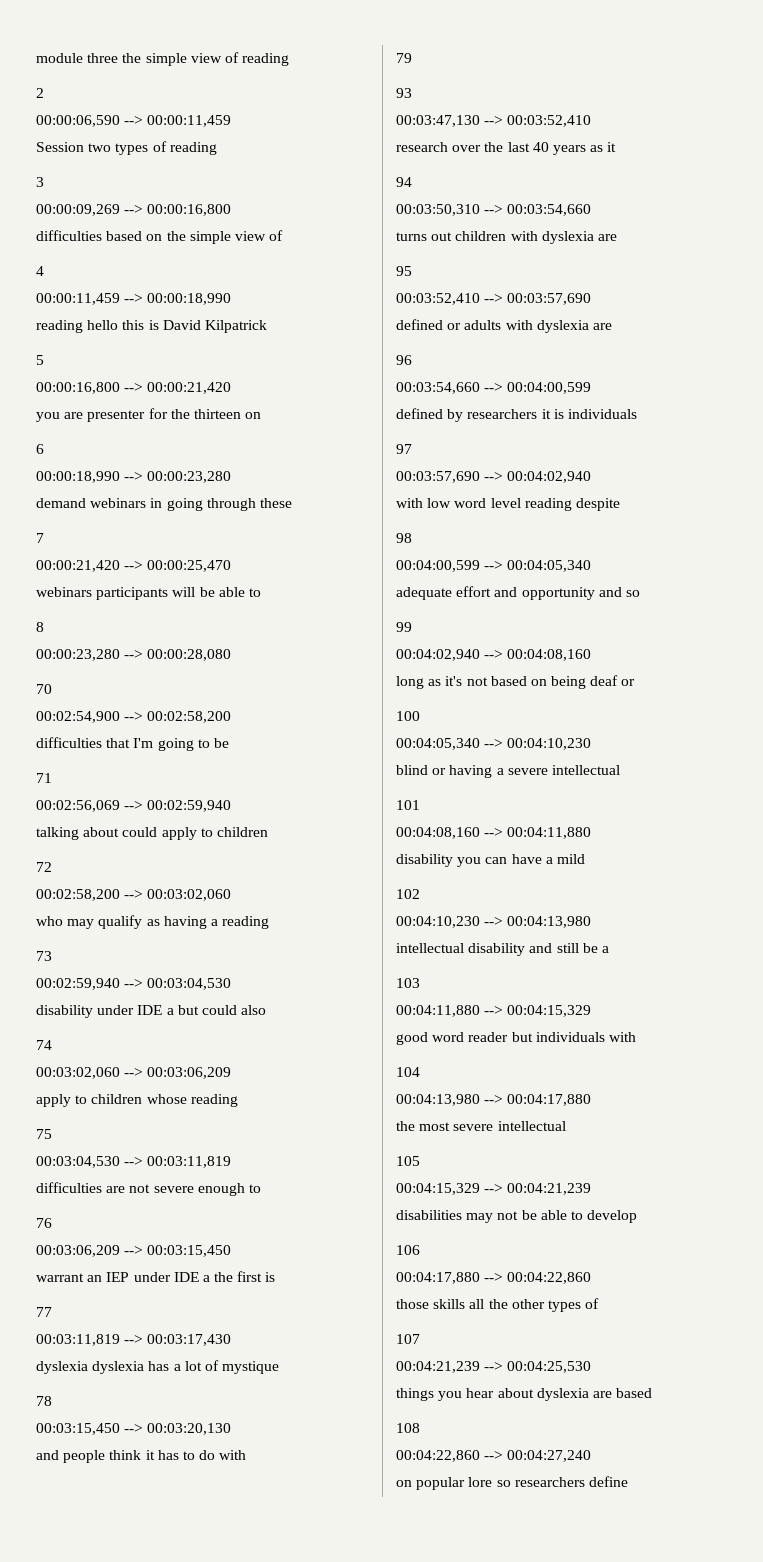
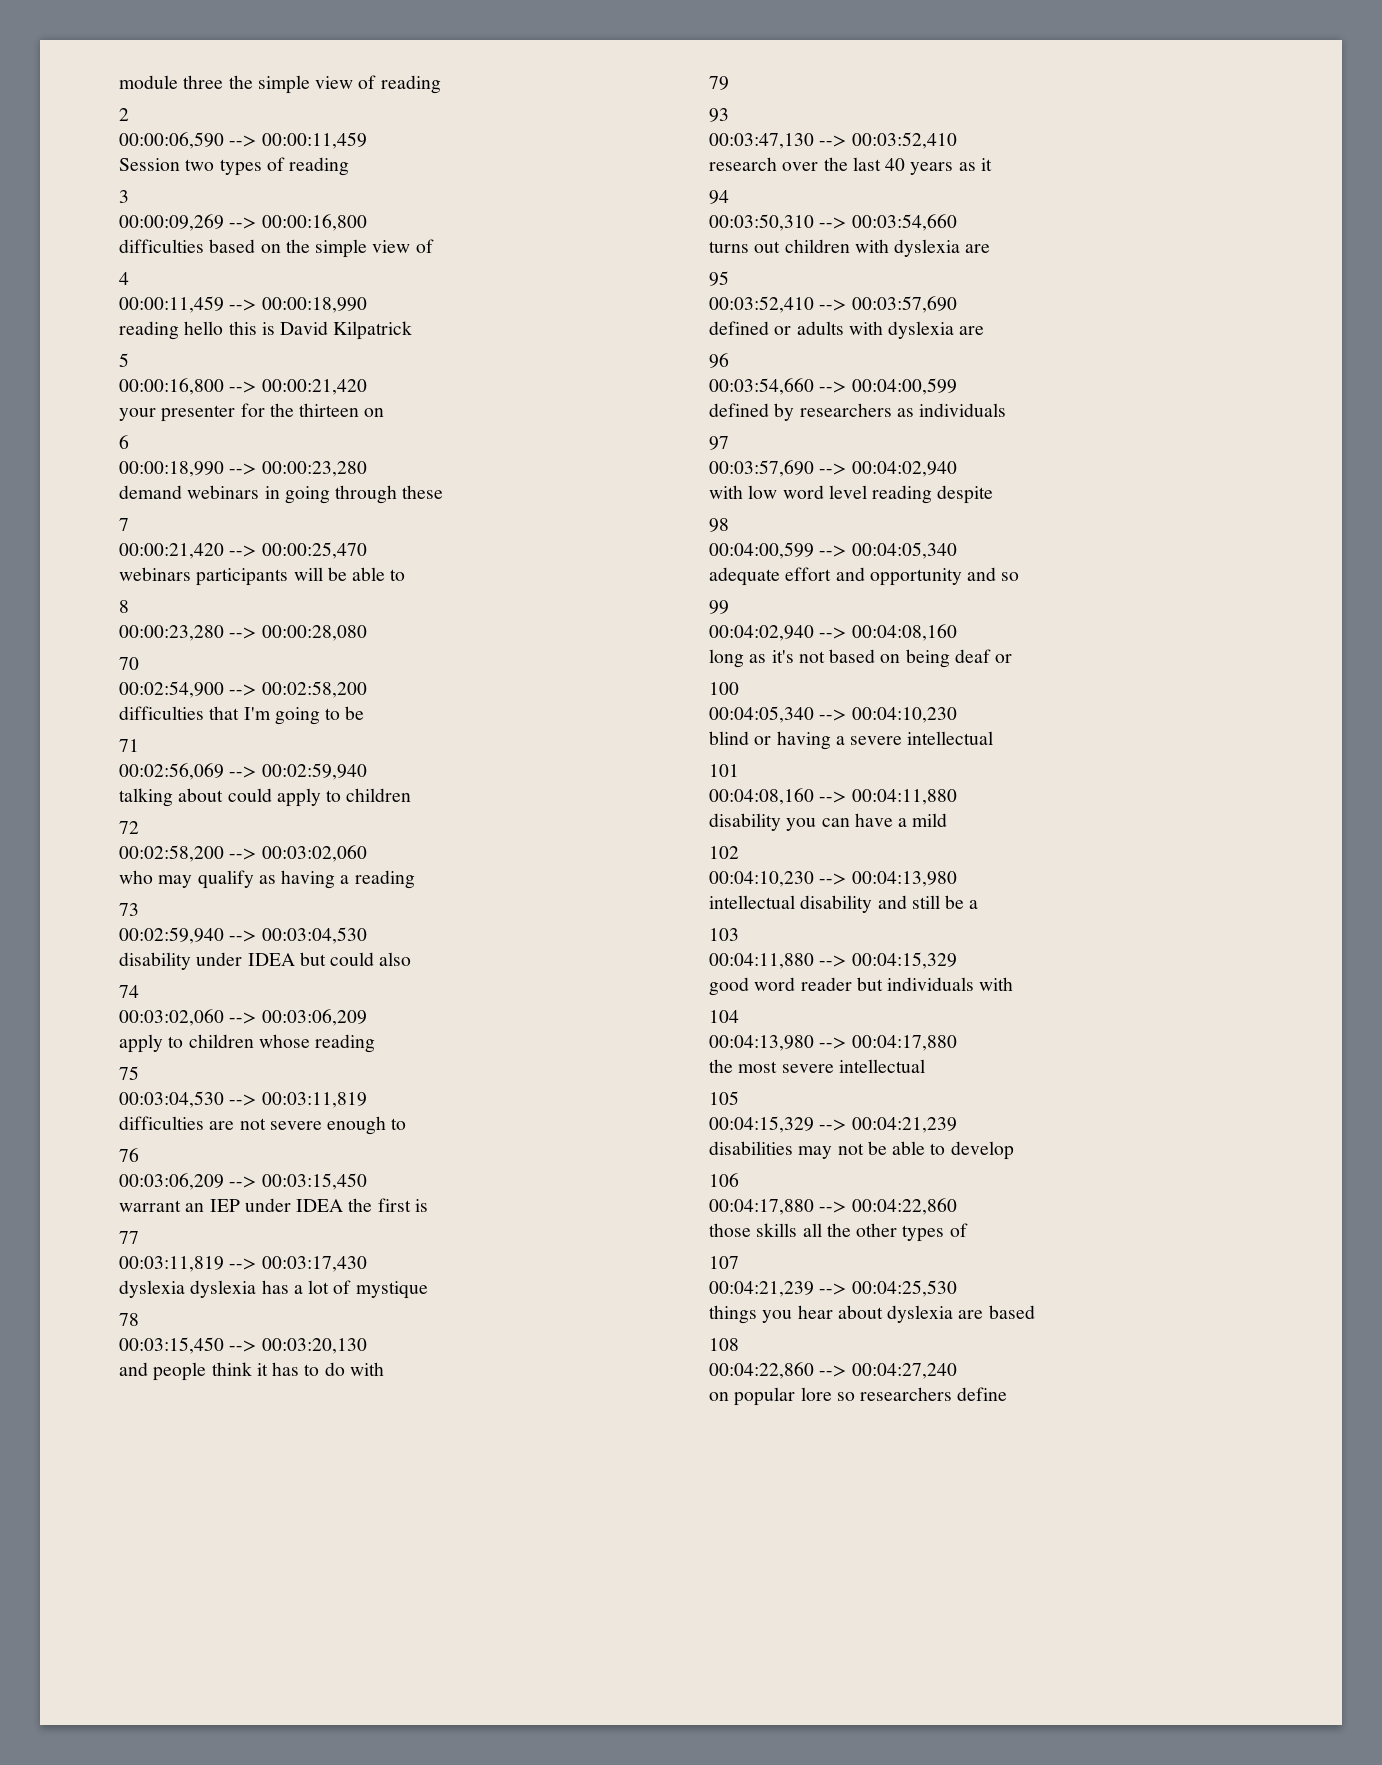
- you are presenter for the thirteen on
+ your presenter for the thirteen on
- disability under IDE a but could also
+ disability under IDEA but could also
- warrant an IEP under IDE a the first is
+ warrant an IEP under IDEA the first is
- defined by researchers it is individuals
+ defined by researchers as individuals

